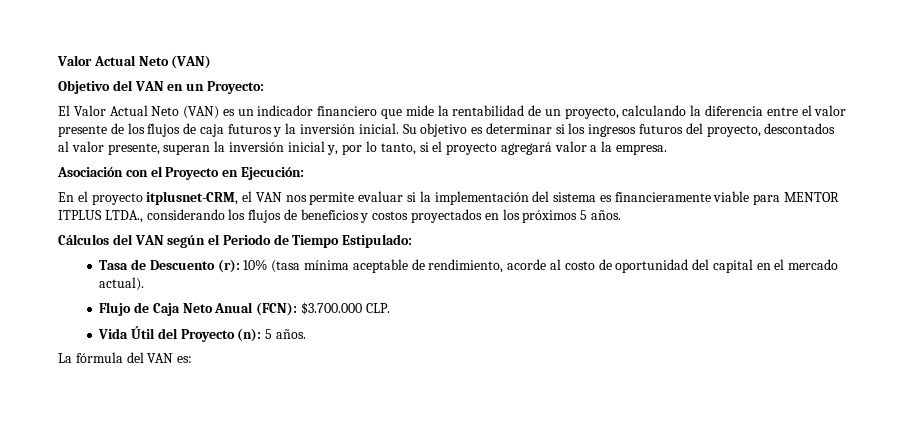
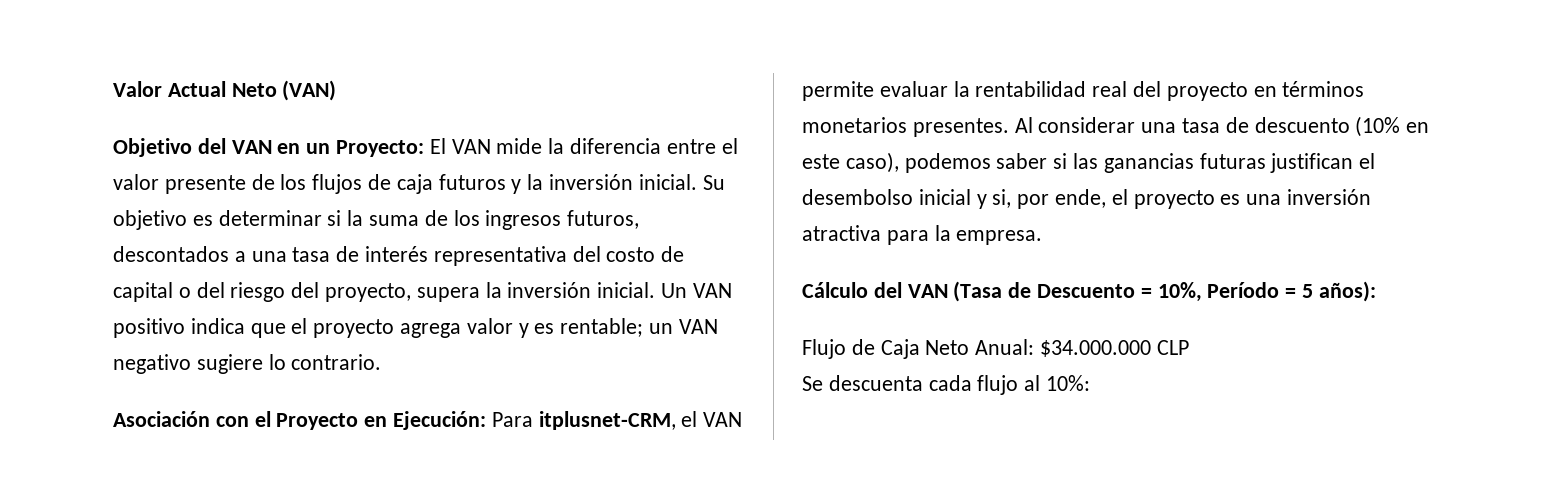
- Objetivo del VAN en un Proyecto:
- El Valor Actual Neto (VAN) es un indicador financiero que mide la rentabilidad de un proyecto, calculando la diferencia entre el valor presente de los flujos de caja futuros y la inversión inicial.
+ Objetivo del VAN en un Proyecto: El VAN mide la diferencia entre el valor presente de los flujos de caja futuros y la inversión inicial.
- Su objetivo es determinar si los ingresos futuros del proyecto, descontados al valor presente, superan la inversión inicial y, por lo tanto, si el proyecto agregará valor a la empresa.
+ Su objetivo es determinar si la suma de los ingresos futuros, descontados a una tasa de interés representativa del costo de capital o del riesgo del proyecto, supera la inversión inicial. Un VAN positivo indica que el proyecto agrega valor y es rentable; un VAN negativo sugiere lo contrario.
- Asociación con el Proyecto en Ejecución:
- En el proyecto itplusnet-CRM, el VAN nos permite evaluar si la implementación del sistema es financieramente viable para MENTOR ITPLUS LTDA., considerando los flujos de beneficios y costos proyectados en los próximos 5 años.
- Cálculos del VAN según el Periodo de Tiempo Estipulado:
- Tasa de Descuento (r): 10% (tasa mínima aceptable de rendimiento, acorde al costo de oportunidad del capital en el mercado actual).
- Flujo de Caja Neto Anual (FCN): $3.700.000 CLP.
- Vida Útil del Proyecto (n): 5 años.
- La fórmula del VAN es:
+ Asociación con el Proyecto en Ejecución: Para itplusnet-CRM, el VAN permite evaluar la rentabilidad real del proyecto en términos monetarios presentes. Al considerar una tasa de descuento (10% en este caso), podemos saber si las ganancias futuras justifican el desembolso inicial y si, por ende, el proyecto es una inversión atractiva para la empresa.
+ Cálculo del VAN (Tasa de Descuento = 10%, Período = 5 años):
+ Flujo de Caja Neto Anual: $34.000.000 CLP
+ Se descuenta cada flujo al 10%:

